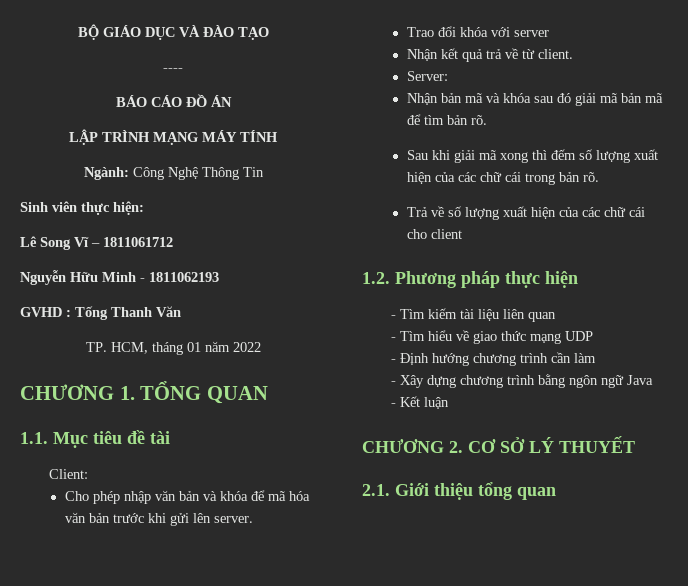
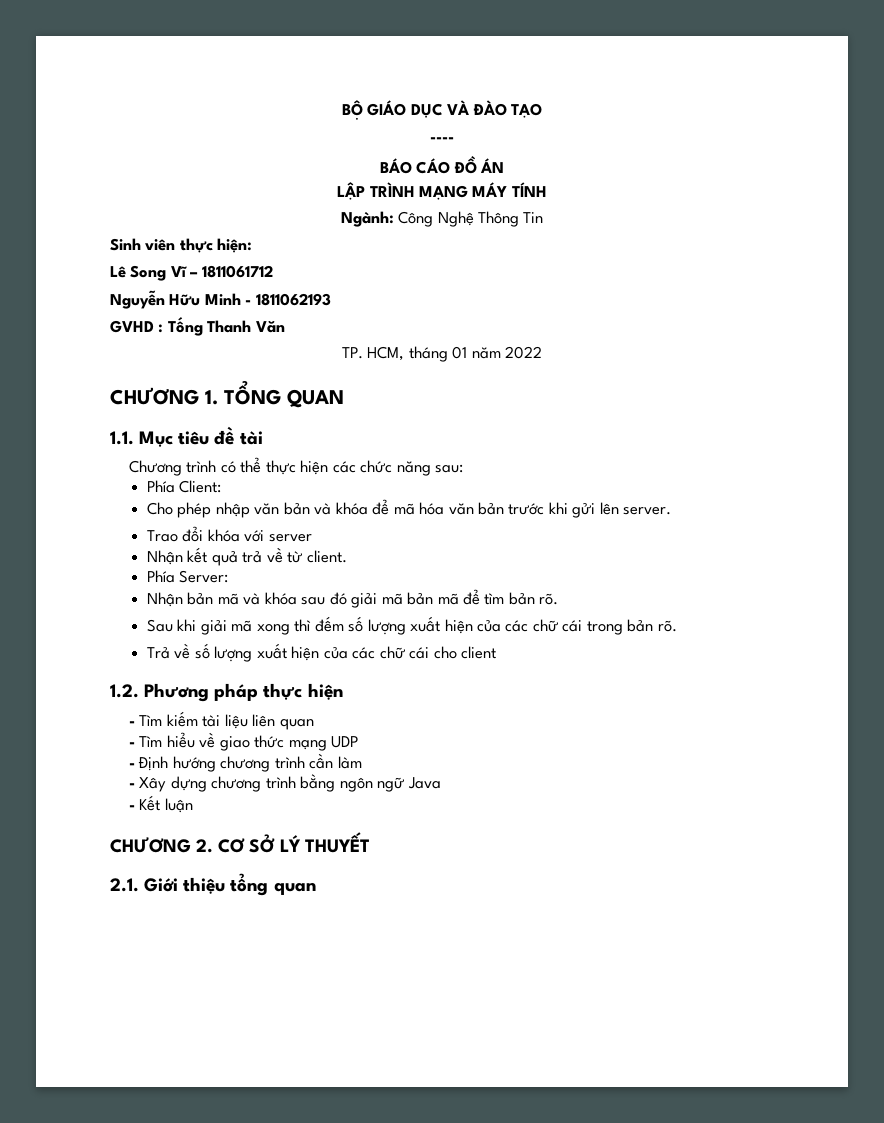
- Client:
+ Chương trình có thể thực hiện các chức năng sau:
+ Phía Client:
- Server:
+ Phía Server:

